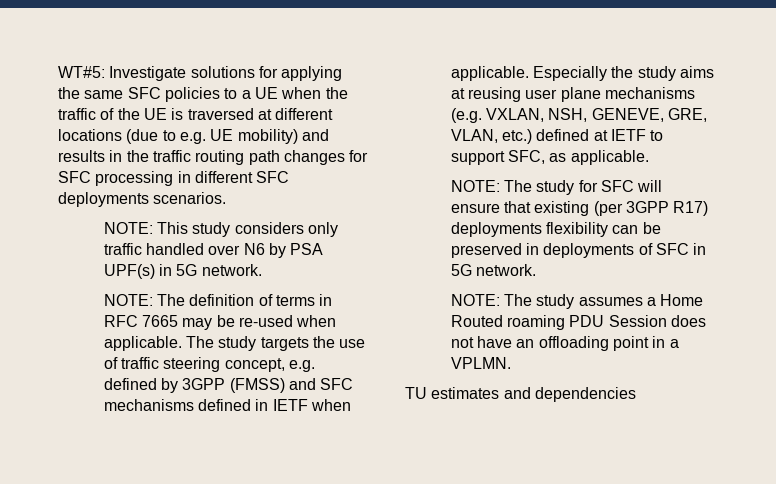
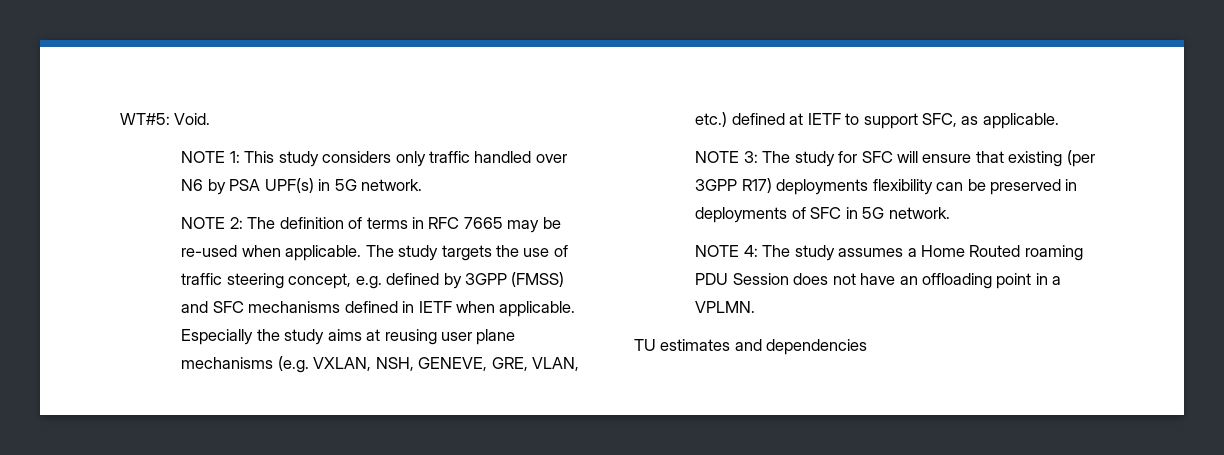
- WT#5: Investigate solutions for applying the same SFC policies to a UE when the traffic of the UE is traversed at different locations (due to e.g. UE mobility) and results in the traffic routing path changes for SFC processing in different SFC deployments scenarios.
- NOTE: This study considers only traffic handled over N6 by PSA UPF(s) in 5G network.
+ WT#5: Void.
+ NOTE 1: This study considers only traffic handled over N6 by PSA UPF(s) in 5G network.
- NOTE: The definition of terms in RFC 7665 may be re-used when applicable.
+ NOTE 2: The definition of terms in RFC 7665 may be re-used when applicable.
- NOTE: The study for SFC will ensure that existing (per 3GPP R17) deployments flexibility can be preserved in deployments of SFC in 5G network.
+ NOTE 3: The study for SFC will ensure that existing (per 3GPP R17) deployments flexibility can be preserved in deployments of SFC in 5G network.
- NOTE: The study assumes a Home Routed roaming PDU Session does not have an offloading point in a VPLMN.
+ NOTE 4: The study assumes a Home Routed roaming PDU Session does not have an offloading point in a VPLMN.

